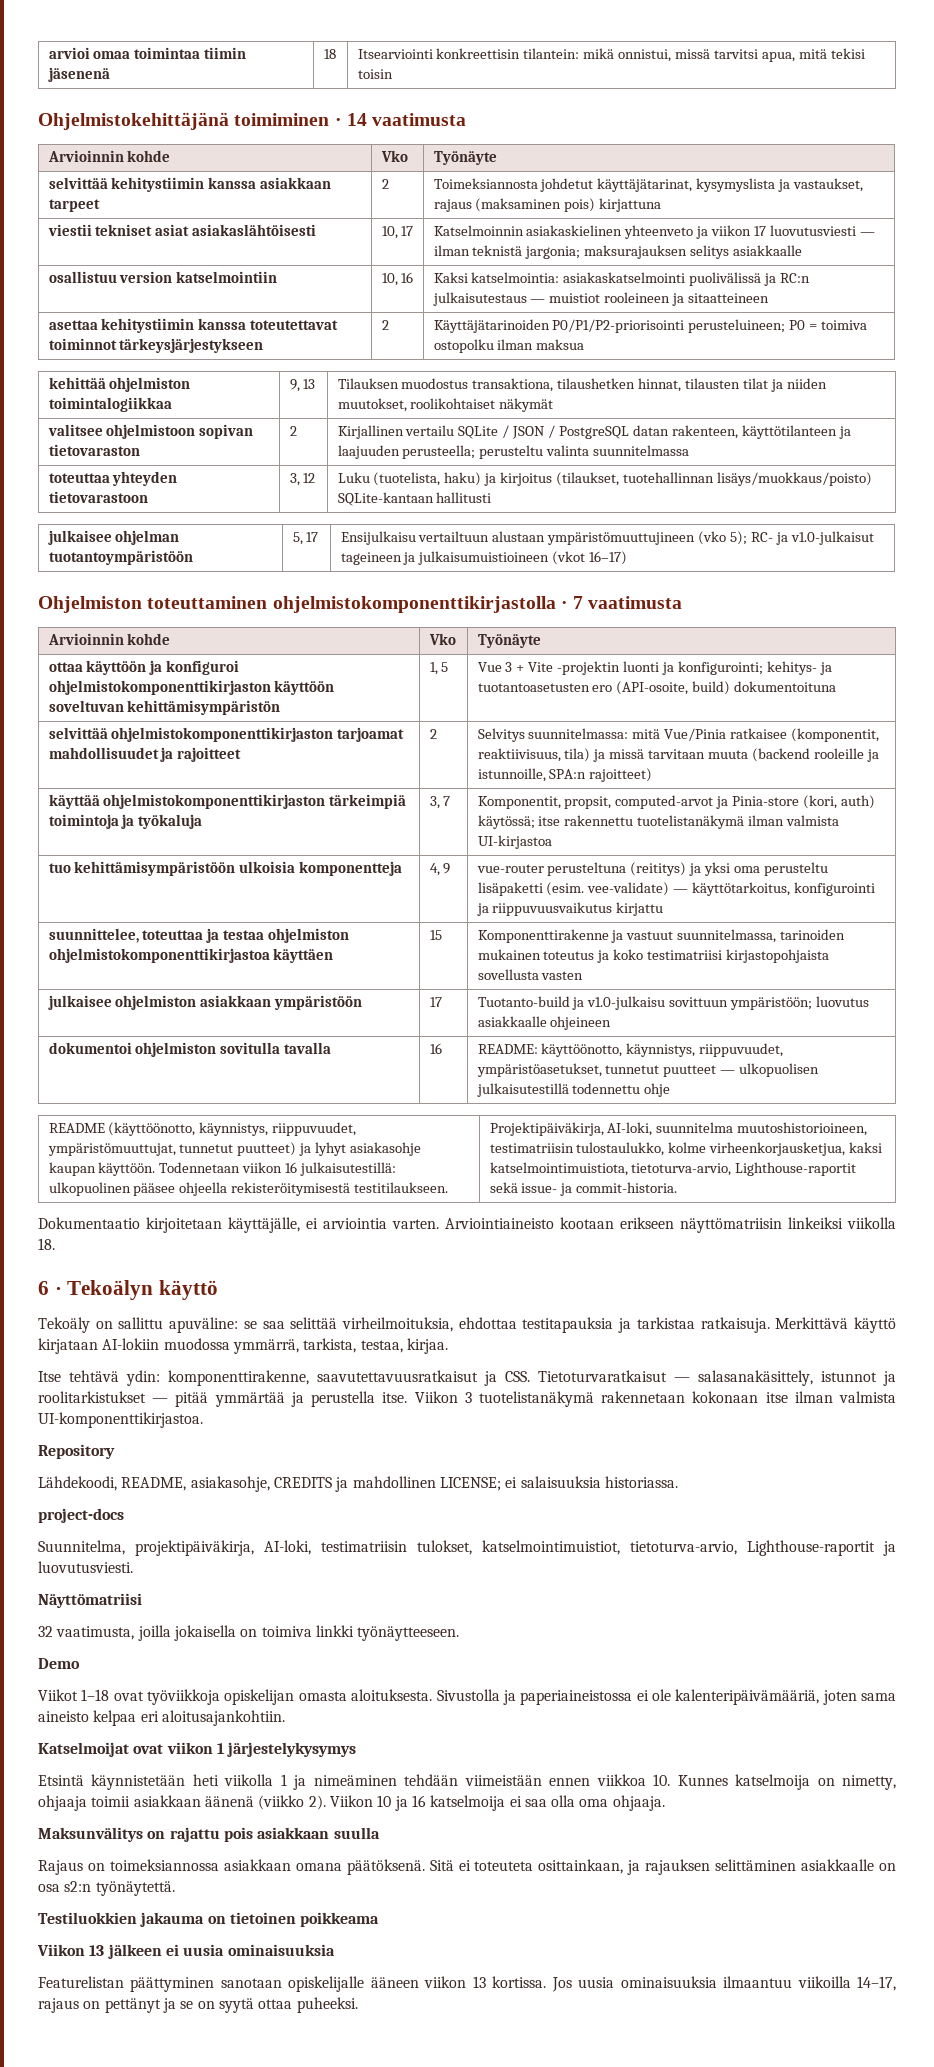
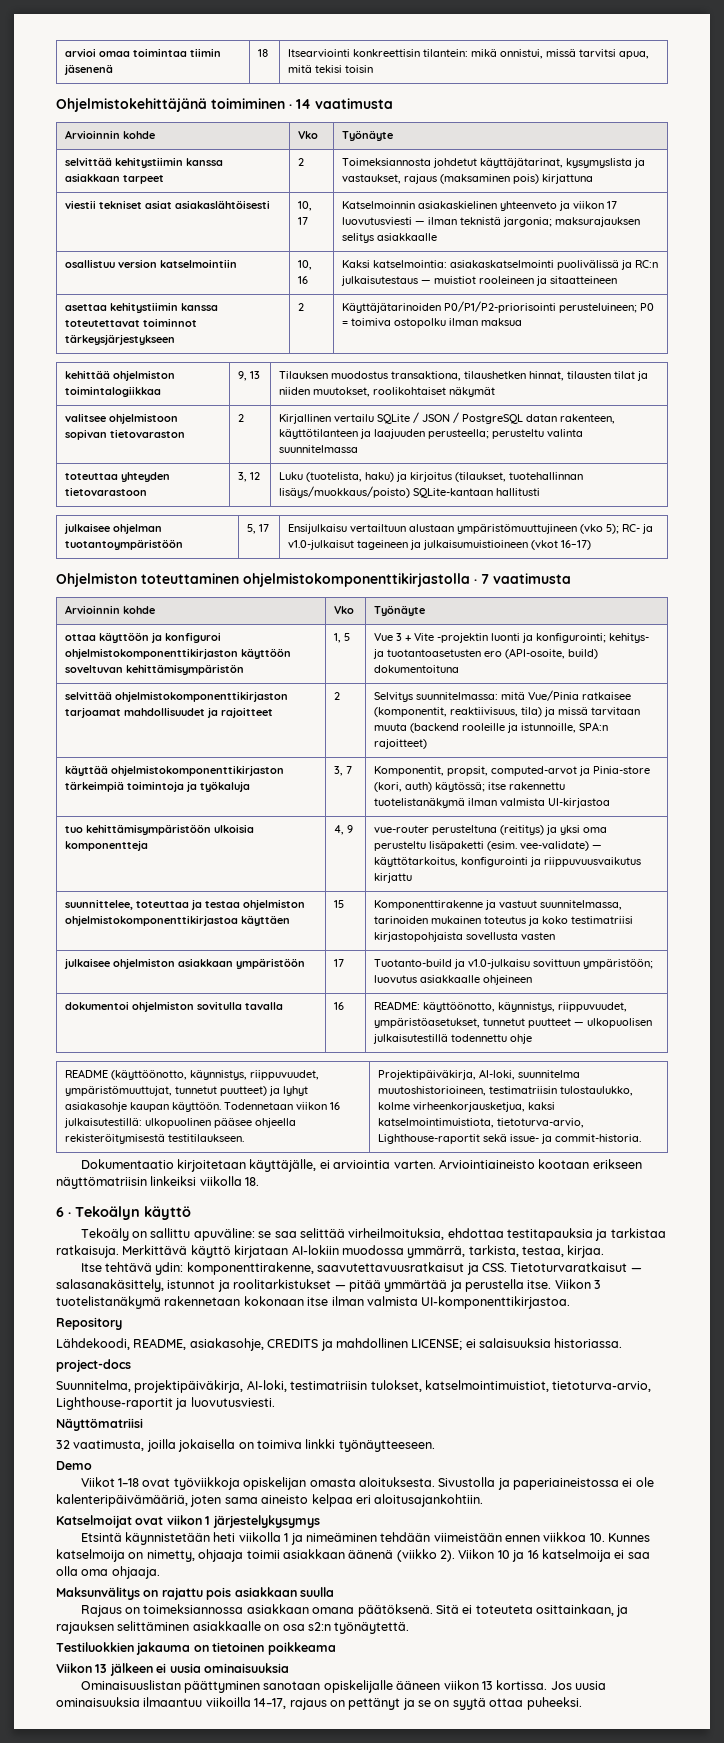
- Featurelistan päättyminen sanotaan opiskelijalle ääneen viikon 13 kortissa.
+ Ominaisuuslistan päättyminen sanotaan opiskelijalle ääneen viikon 13 kortissa.

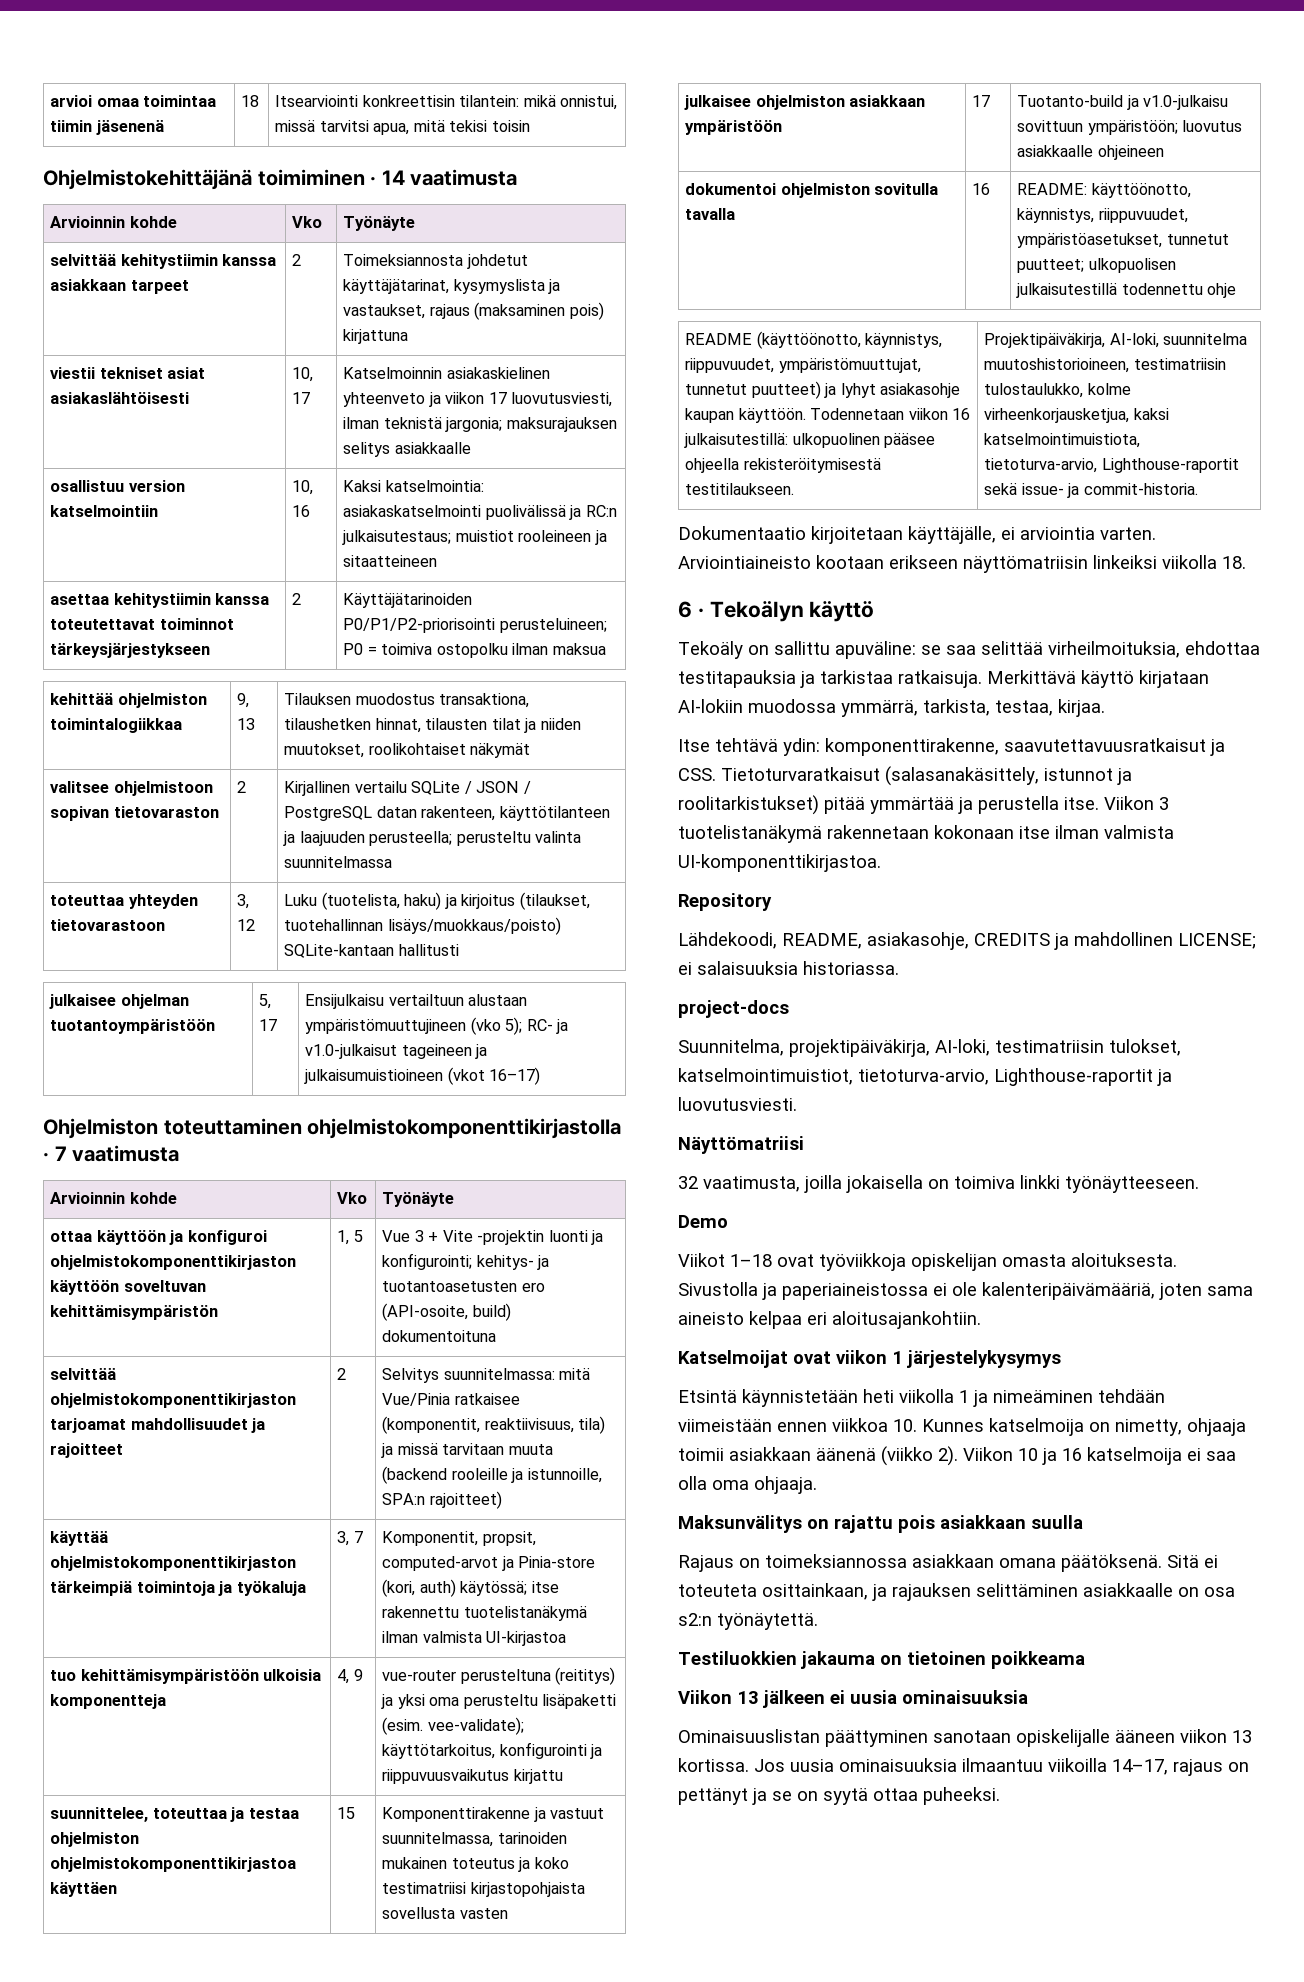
- viestii tekniset asiat asiakaslähtöisesti | 10, 17 | Katselmoinnin asiakaskielinen yhteenveto ja viikon 17 luovutusviesti — ilman teknistä jargonia; maksurajauksen selitys asiakkaalle
+ viestii tekniset asiat asiakaslähtöisesti | 10, 17 | Katselmoinnin asiakaskielinen yhteenveto ja viikon 17 luovutusviesti, ilman teknistä jargonia; maksurajauksen selitys asiakkaalle
- osallistuu version katselmointiin | 10, 16 | Kaksi katselmointia: asiakaskatselmointi puolivälissä ja RC:n julkaisutestaus — muistiot rooleineen ja sitaatteineen
+ osallistuu version katselmointiin | 10, 16 | Kaksi katselmointia: asiakaskatselmointi puolivälissä ja RC:n julkaisutestaus; muistiot rooleineen ja sitaatteineen
- tuo kehittämisympäristöön ulkoisia komponentteja | 4, 9 | vue-router perusteltuna (reititys) ja yksi oma perusteltu lisäpaketti (esim. vee-validate) — käyttötarkoitus, konfigurointi ja riippuvuusvaikutus kirjattu
+ tuo kehittämisympäristöön ulkoisia komponentteja | 4, 9 | vue-router perusteltuna (reititys) ja yksi oma perusteltu lisäpaketti (esim. vee-validate); käyttötarkoitus, konfigurointi ja riippuvuusvaikutus kirjattu
- dokumentoi ohjelmiston sovitulla tavalla | 16 | README: käyttöönotto, käynnistys, riippuvuudet, ympäristöasetukset, tunnetut puutteet — ulkopuolisen julkaisutestillä todennettu ohje
+ dokumentoi ohjelmiston sovitulla tavalla | 16 | README: käyttöönotto, käynnistys, riippuvuudet, ympäristöasetukset, tunnetut puutteet; ulkopuolisen julkaisutestillä todennettu ohje
- Itse tehtävä ydin: komponenttirakenne, saavutettavuusratkaisut ja CSS. Tietoturvaratkaisut — salasanakäsittely, istunnot ja roolitarkistukset — pitää ymmärtää ja perustella itse.
+ Itse tehtävä ydin: komponenttirakenne, saavutettavuusratkaisut ja CSS. Tietoturvaratkaisut (salasanakäsittely, istunnot ja roolitarkistukset) pitää ymmärtää ja perustella itse.

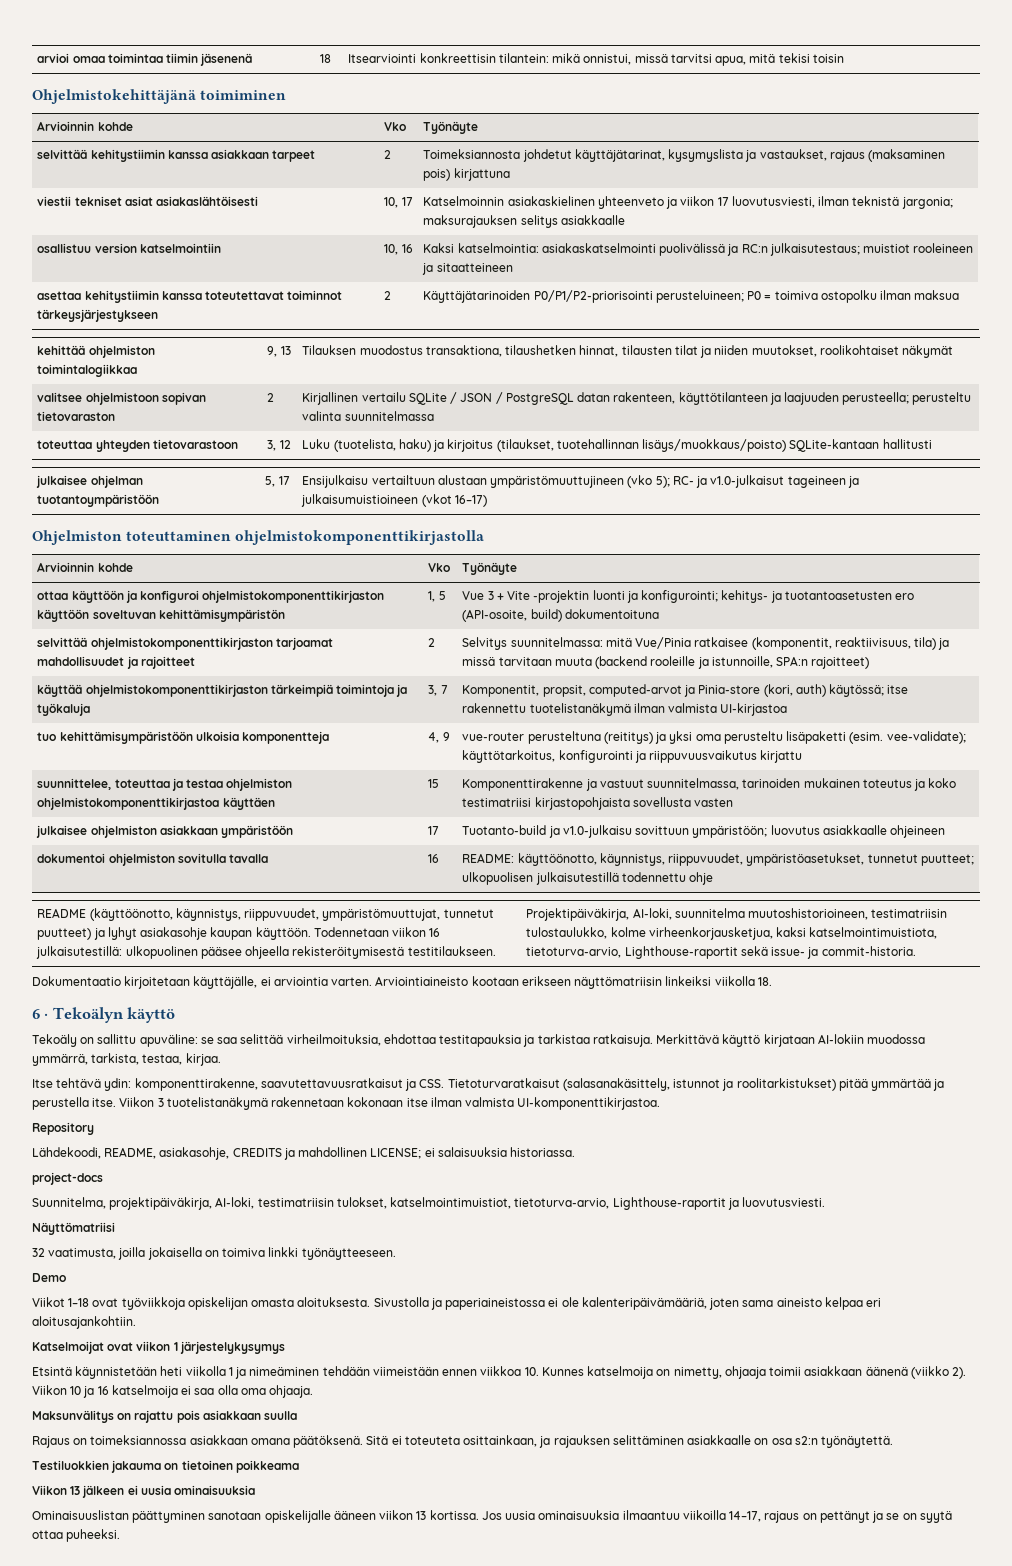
- Ohjelmistokehittäjänä toimiminen · 14 vaatimusta
+ Ohjelmistokehittäjänä toimiminen
- Ohjelmiston toteuttaminen ohjelmistokomponenttikirjastolla · 7 vaatimusta
+ Ohjelmiston toteuttaminen ohjelmistokomponenttikirjastolla

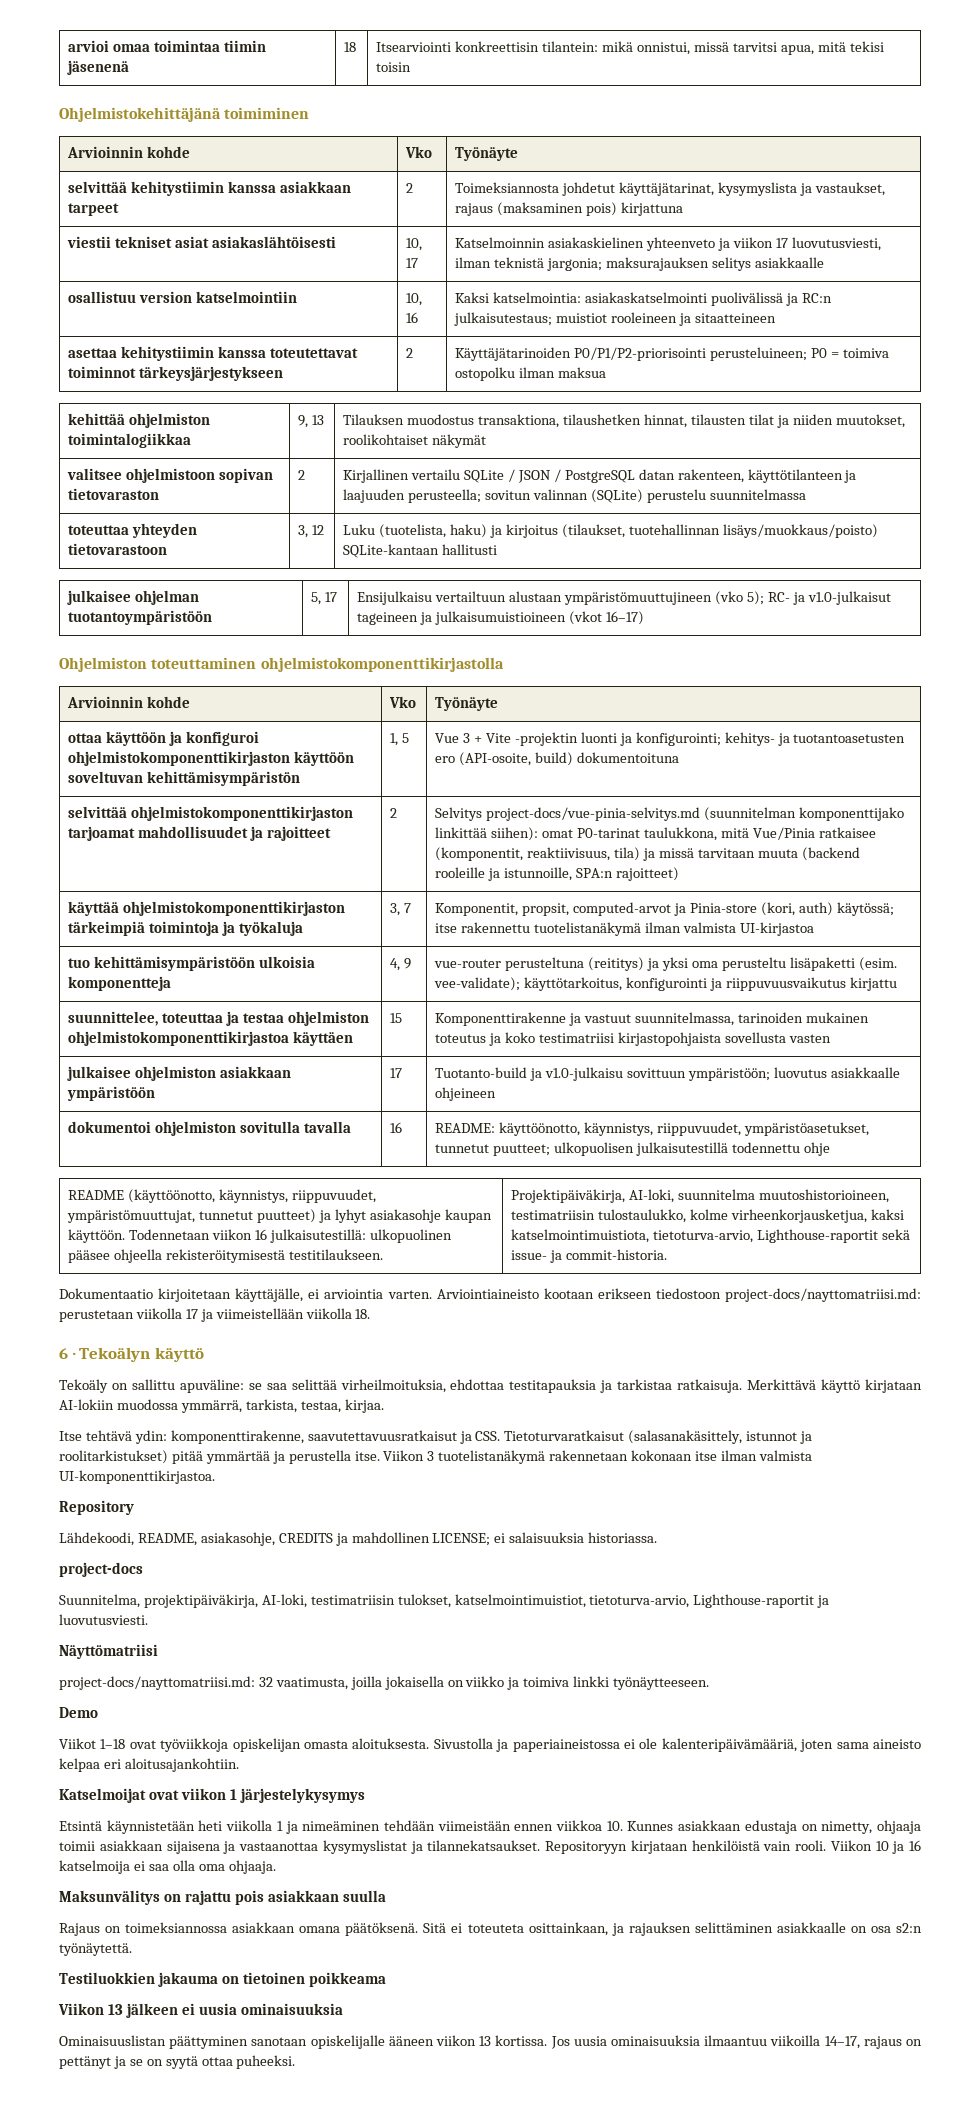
- valitsee ohjelmistoon sopivan tietovaraston | 2 | Kirjallinen vertailu SQLite / JSON / PostgreSQL datan rakenteen, käyttötilanteen ja laajuuden perusteella; perusteltu valinta suunnitelmassa
+ valitsee ohjelmistoon sopivan tietovaraston | 2 | Kirjallinen vertailu SQLite / JSON / PostgreSQL datan rakenteen, käyttötilanteen ja laajuuden perusteella; sovitun valinnan (SQLite) perustelu suunnitelmassa
- selvittää ohjelmistokomponenttikirjaston tarjoamat mahdollisuudet ja rajoitteet | 2 | Selvitys suunnitelmassa: mitä Vue/Pinia ratkaisee (komponentit, reaktiivisuus, tila) ja missä tarvitaan muuta (backend rooleille ja istunnoille, SPA:n rajoitteet)
+ selvittää ohjelmistokomponenttikirjaston tarjoamat mahdollisuudet ja rajoitteet | 2 | Selvitys project-docs/vue-pinia-selvitys.md (suunnitelman komponenttijako linkittää siihen): omat P0-tarinat taulukkona, mitä Vue/Pinia ratkaisee (komponentit, reaktiivisuus, tila) ja missä tarvitaan muuta (backend rooleille ja istunnoille, SPA:n rajoitteet)
- Arviointiaineisto kootaan erikseen näyttömatriisin linkeiksi viikolla 18.
+ Arviointiaineisto kootaan erikseen tiedostoon project-docs/nayttomatriisi.md: perustetaan viikolla 17 ja viimeistellään viikolla 18.
- 32 vaatimusta, joilla jokaisella on toimiva linkki työnäytteeseen.
+ project-docs/nayttomatriisi.md: 32 vaatimusta, joilla jokaisella on viikko ja toimiva linkki työnäytteeseen.
- Etsintä käynnistetään heti viikolla 1 ja nimeäminen tehdään viimeistään ennen viikkoa 10. Kunnes katselmoija on nimetty, ohjaaja toimii asiakkaan äänenä (viikko 2).
+ Etsintä käynnistetään heti viikolla 1 ja nimeäminen tehdään viimeistään ennen viikkoa 10. Kunnes asiakkaan edustaja on nimetty, ohjaaja toimii asiakkaan sijaisena ja vastaanottaa kysymyslistat ja tilannekatsaukset. Repositoryyn kirjataan henkilöistä vain rooli.

